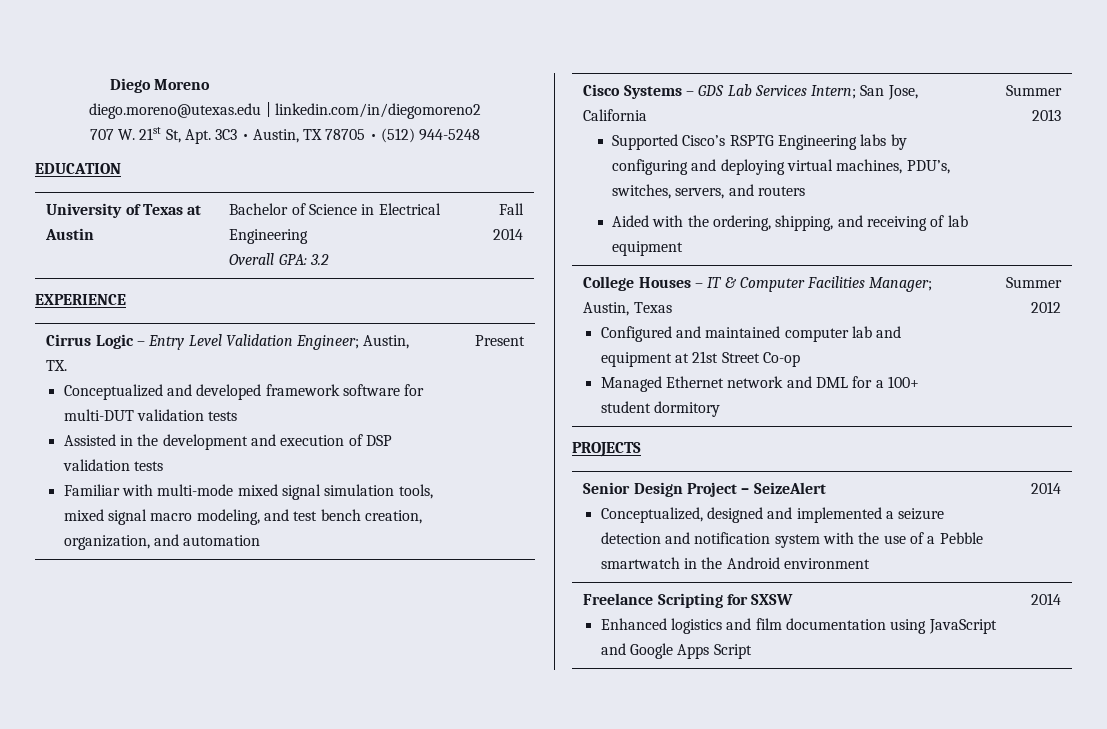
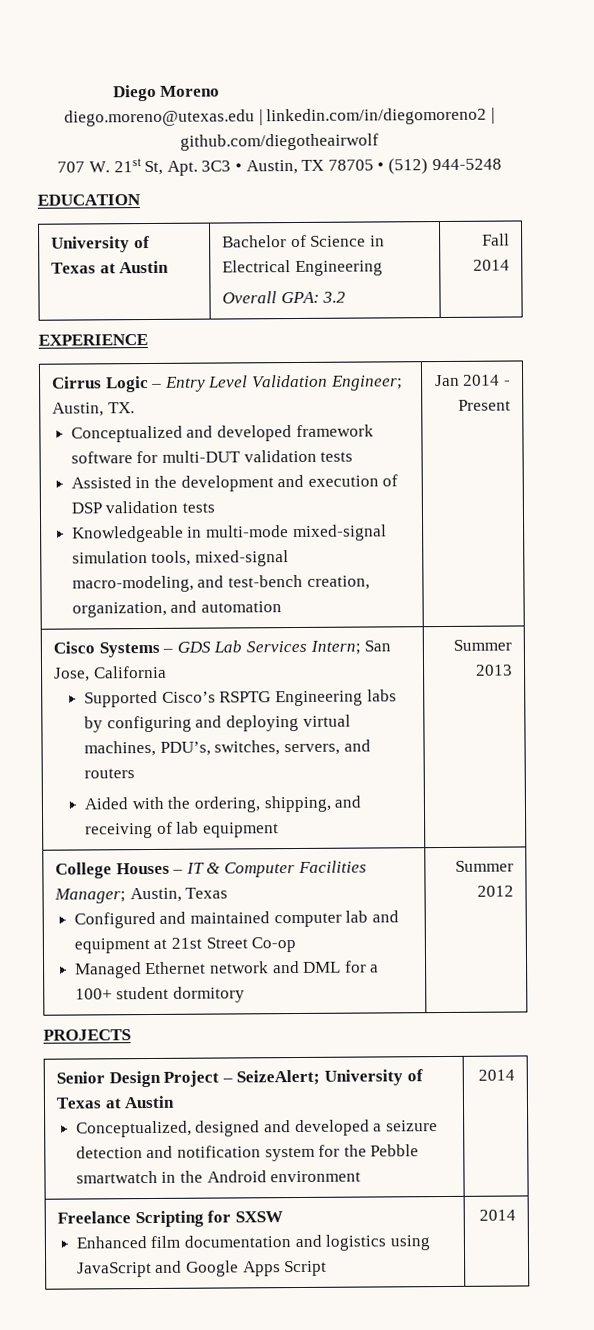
- diego.moreno@utexas.edu | linkedin.com/in/diegomoreno2
+ diego.moreno@utexas.edu | linkedin.com/in/diegomoreno2 | github.com/diegotheairwolf
- Familiar with multi-mode mixed signal simulation tools, mixed signal macro modeling, and test bench creation, organization, and automation
+ Knowledgeable in multi-mode mixed-signal simulation tools, mixed-signal macro-modeling, and test-bench creation, organization, and automation
- Present
+ Jan 2014 - Present
- Senior Design Project – SeizeAlert
- Conceptualized, designed and implemented a seizure detection and notification system with the use of a Pebble smartwatch in the Android environment | 2014
+ Senior Design Project – SeizeAlert; University of Texas at Austin
+ Conceptualized, designed and developed a seizure detection and notification system for the Pebble smartwatch in the Android environment | 2014
  Freelance Scripting for SXSW
- Enhanced logistics and film documentation using JavaScript and Google Apps Script | 2014
+ Enhanced film documentation and logistics using JavaScript and Google Apps Script | 2014

